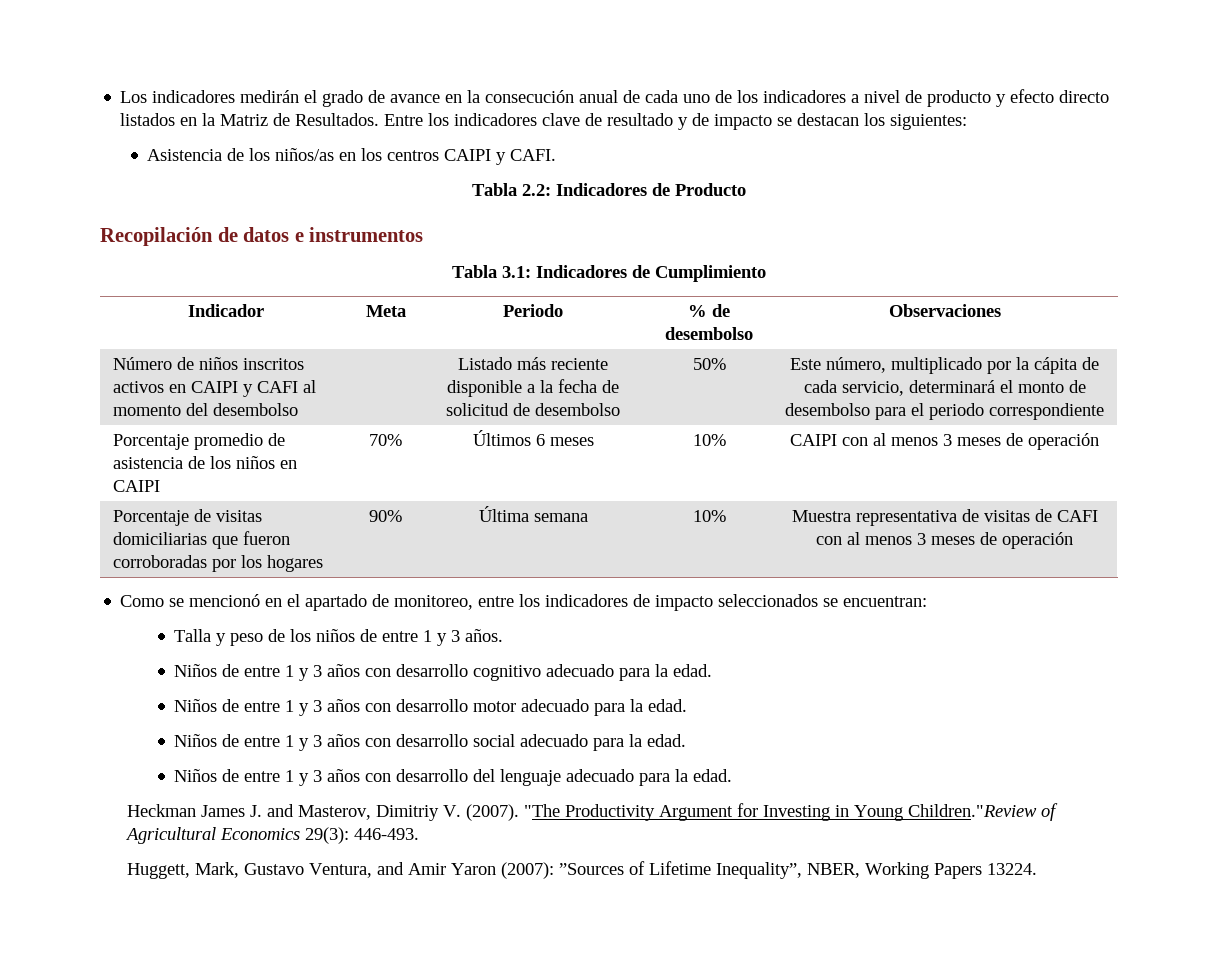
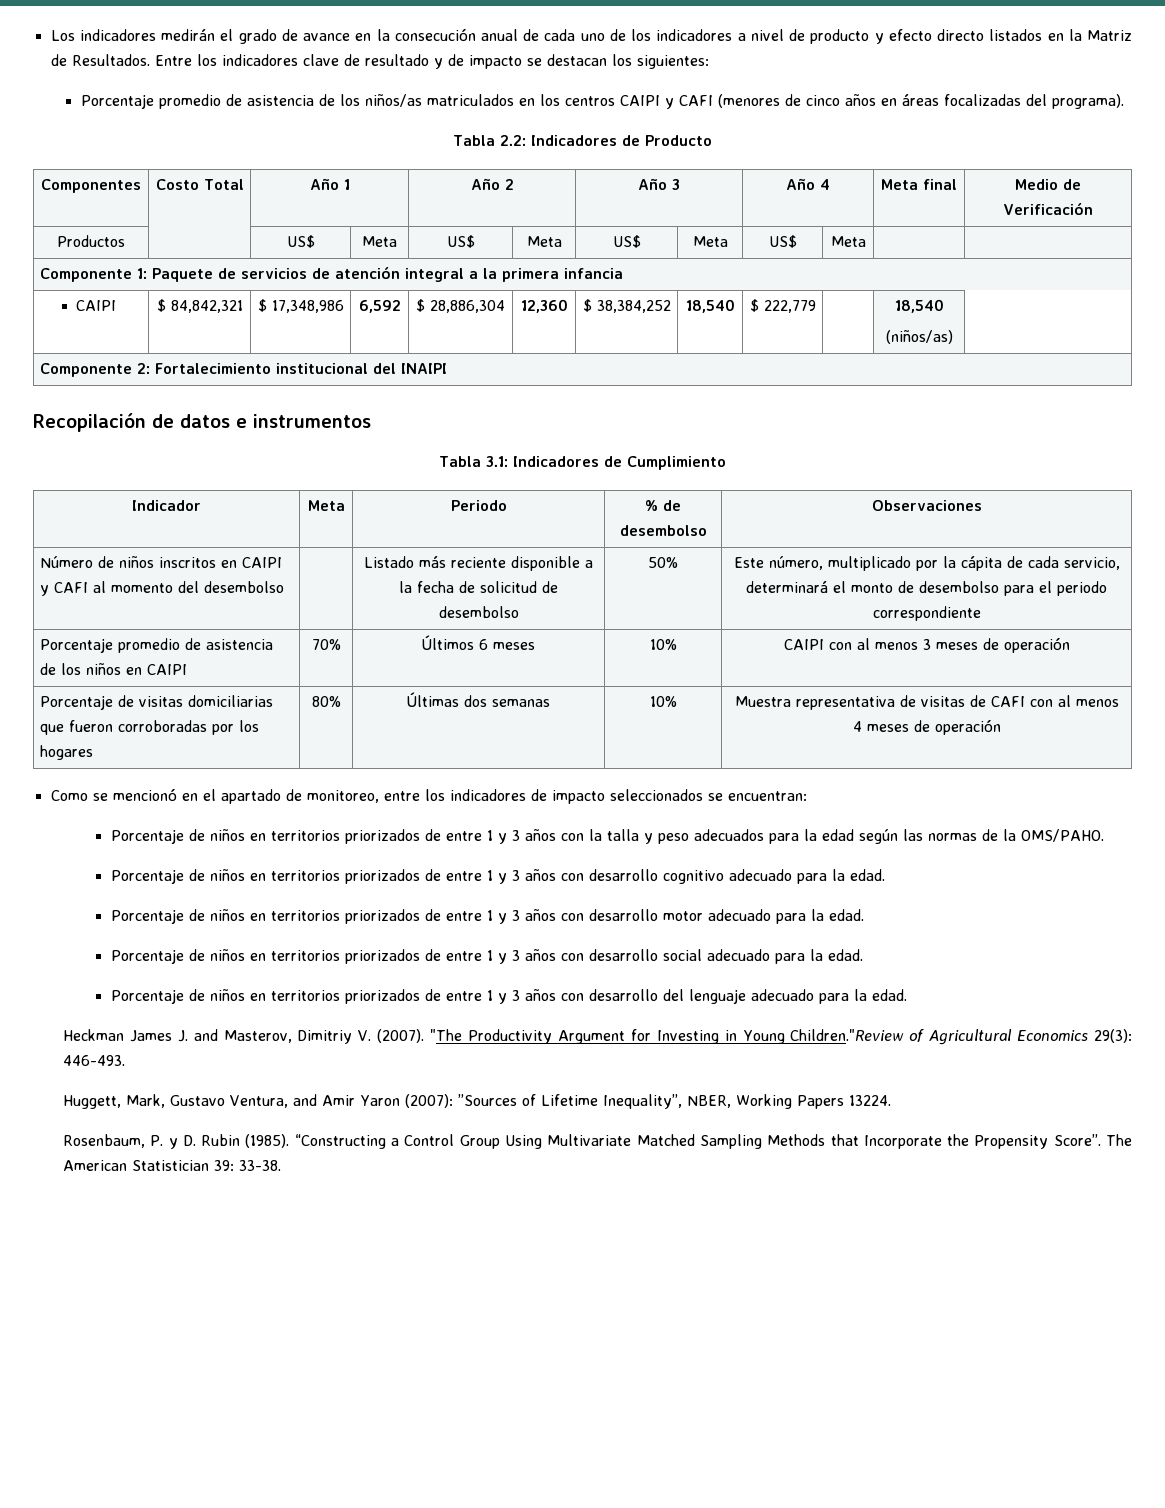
- Asistencia de los niños/as en los centros CAIPI y CAFI.
+ Porcentaje promedio de asistencia de los niños/as matriculados en los centros CAIPI y CAFI (menores de cinco años en áreas focalizadas del programa).
+ Componentes | Costo Total | Año 1 | Año 2 | Año 3 | Año 4 | Meta final | Medio de Verificación
+ Productos | | US$ | Meta | US$ | Meta | US$ | Meta | US$ | Meta | |
+ Componente 1: Paquete de servicios de atención integral a la primera infancia
+ CAIPI | $ 84,842,321 | $ 17,348,986 | 6,592 | $ 28,886,304 | 12,360 | $ 38,384,252 | 18,540 | $ 222,779 | | 18,540
+ (niños/as) |
+ Componente 2: Fortalecimiento institucional del INAIPI
- Número de niños inscritos activos en CAIPI y CAFI al momento del desembolso
+ Número de niños inscritos en CAIPI y CAFI al momento del desembolso
- Porcentaje de visitas domiciliarias que fueron corroboradas por los hogares | 90% | Última semana | 10% | Muestra representativa de visitas de CAFI con al menos 3 meses de operación
+ Porcentaje de visitas domiciliarias que fueron corroboradas por los hogares | 80% | Últimas dos semanas | 10% | Muestra representativa de visitas de CAFI con al menos 4 meses de operación
- Talla y peso de los niños de entre 1 y 3 años.
- Niños de entre 1 y 3 años con desarrollo cognitivo adecuado para la edad.
+ Porcentaje de niños en territorios priorizados de entre 1 y 3 años con la talla y peso adecuados para la edad según las normas de la OMS/PAHO.
+ Porcentaje de niños en territorios priorizados de entre 1 y 3 años con desarrollo cognitivo adecuado para la edad.
- Niños de entre 1 y 3 años con desarrollo motor adecuado para la edad.
+ Porcentaje de niños en territorios priorizados de entre 1 y 3 años con desarrollo motor adecuado para la edad.
- Niños de entre 1 y 3 años con desarrollo social adecuado para la edad.
+ Porcentaje de niños en territorios priorizados de entre 1 y 3 años con desarrollo social adecuado para la edad.
- Niños de entre 1 y 3 años con desarrollo del lenguaje adecuado para la edad.
+ Porcentaje de niños en territorios priorizados de entre 1 y 3 años con desarrollo del lenguaje adecuado para la edad.
+ Rosenbaum, P. y D. Rubin (1985). “Constructing a Control Group Using Multivariate Matched Sampling Methods that Incorporate the Propensity Score”. The American Statistician 39: 33-38.

